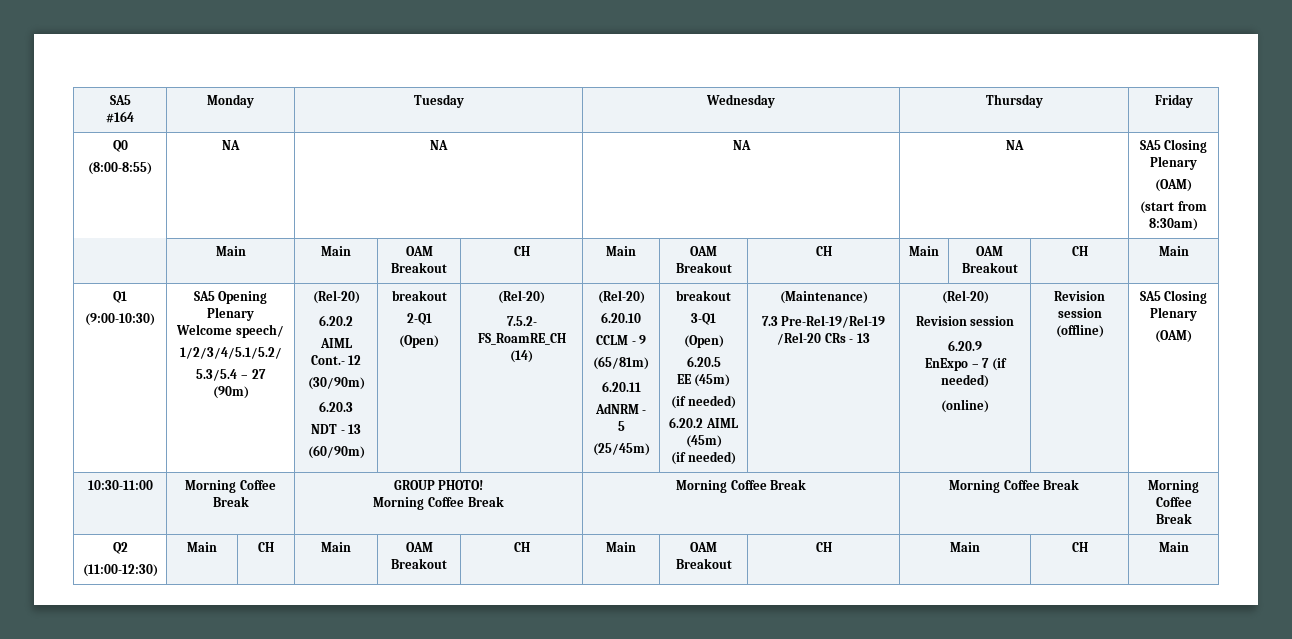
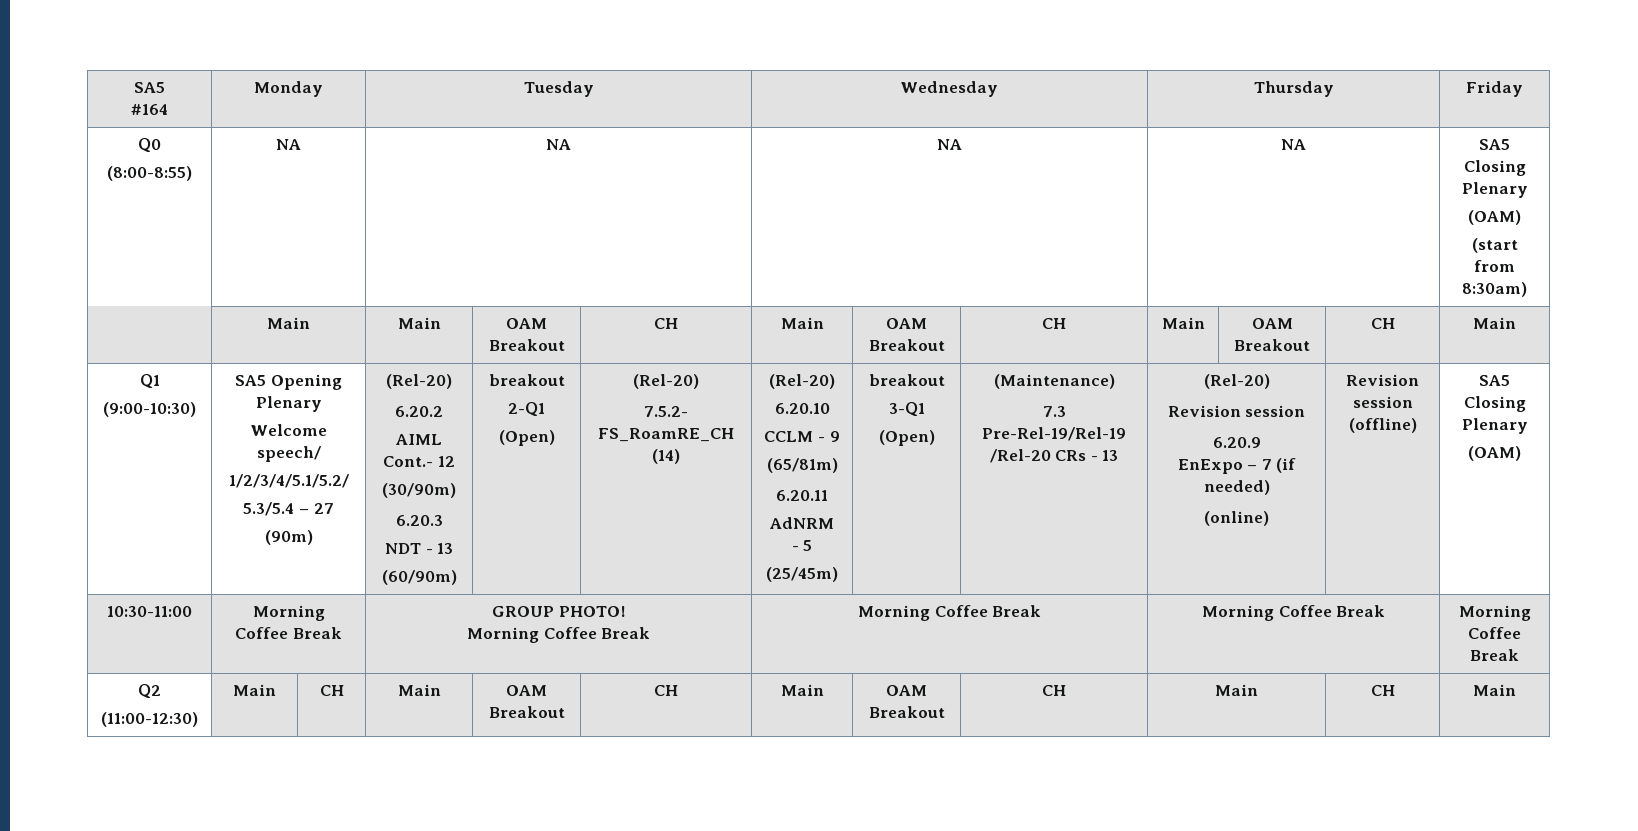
- 6.20.5
- EE (45m)
- (if needed)
- 6.20.2 AIML (45m)
- (if needed)

